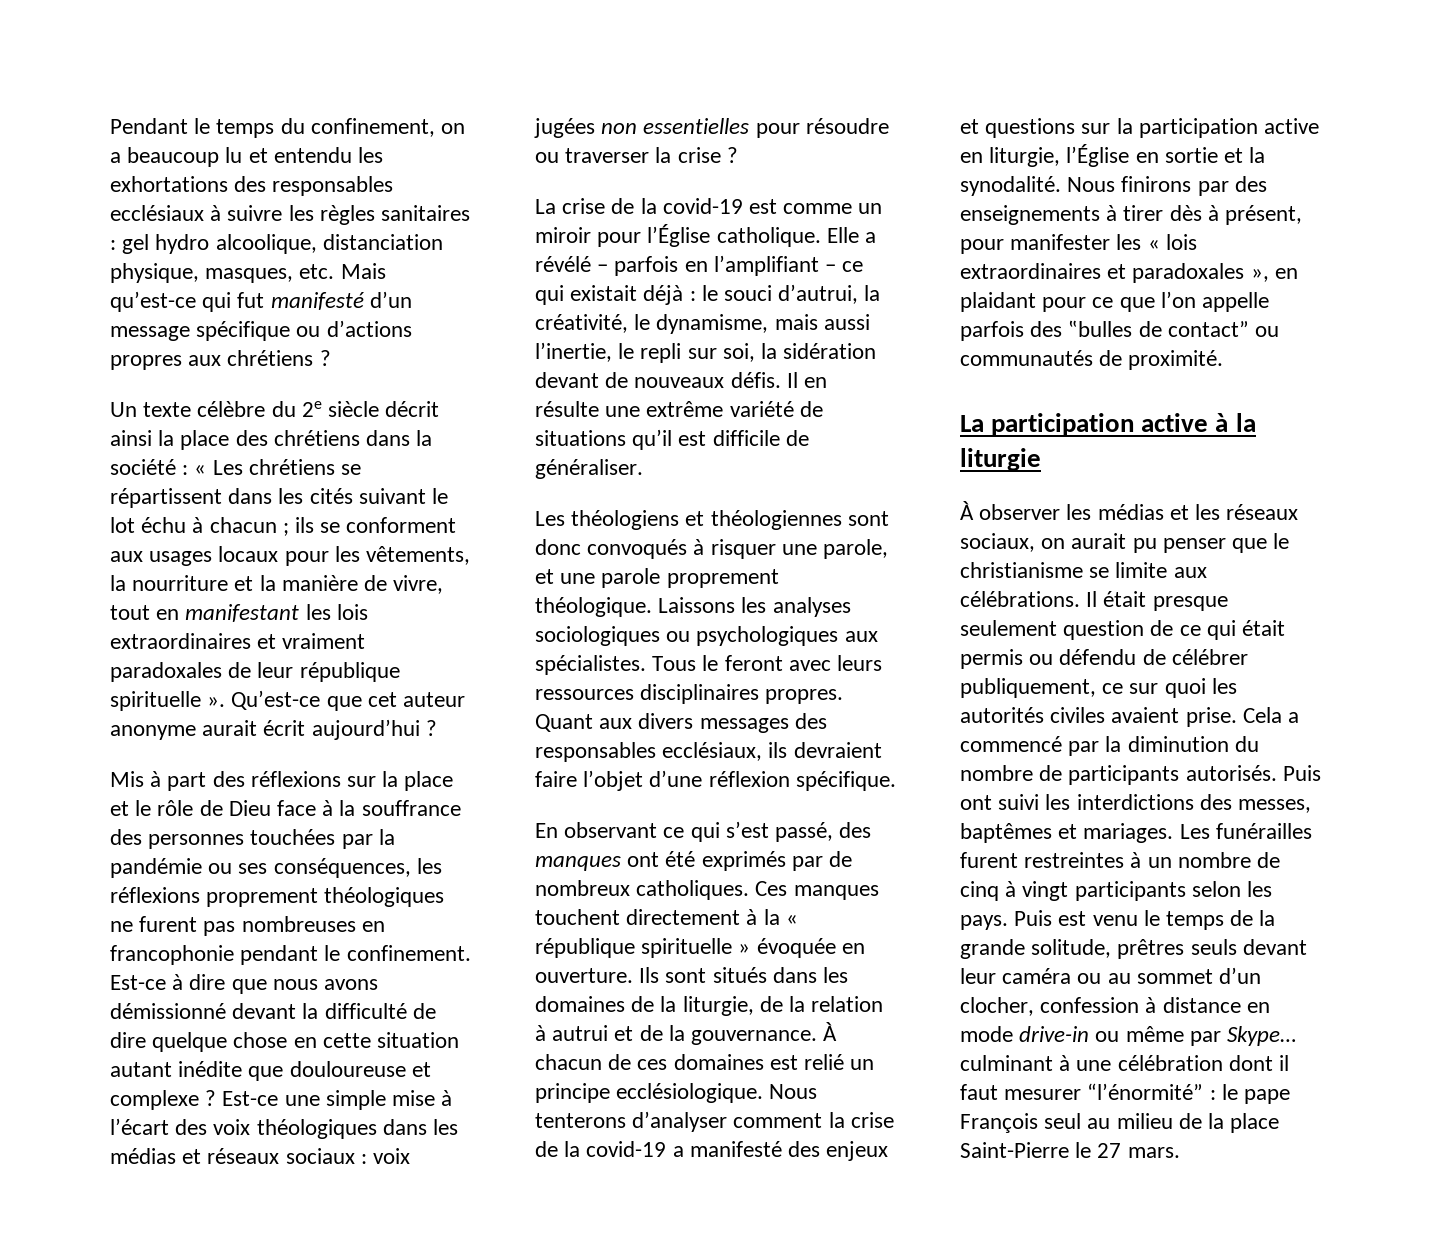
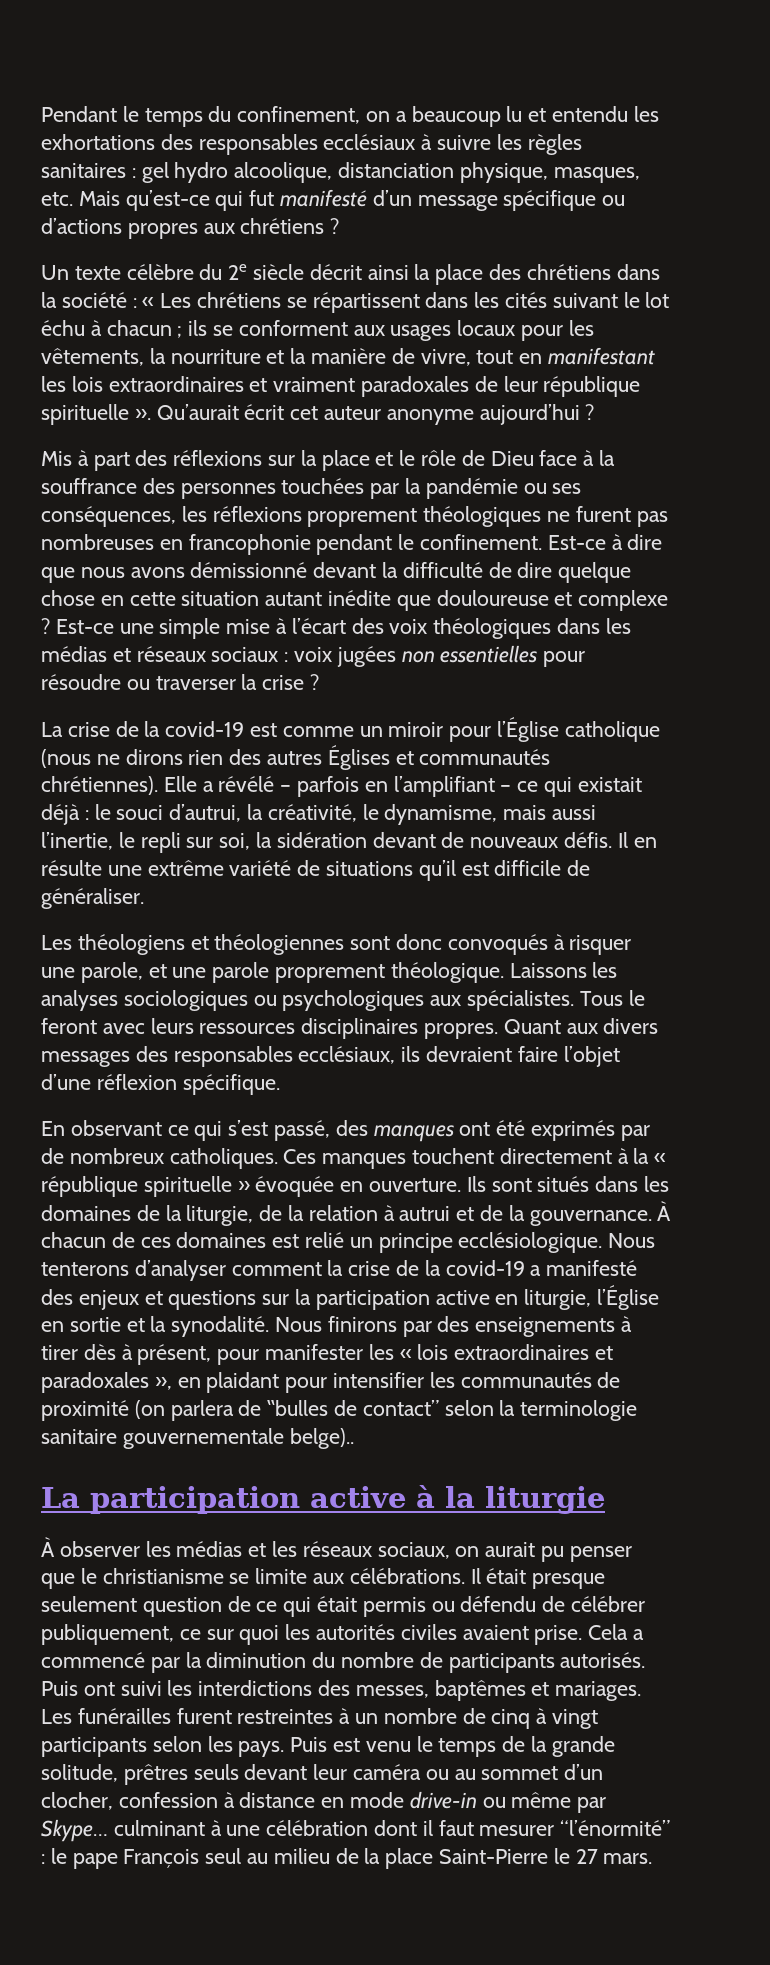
- Qu’est-ce que cet auteur anonyme aurait écrit aujourd’hui ?
+ Qu’aurait écrit cet auteur anonyme aujourd’hui ?
- La crise de la covid-19 est comme un miroir pour l’Église catholique.
+ La crise de la covid-19 est comme un miroir pour l’Église catholique (nous ne dirons rien des autres Églises et communautés chrétiennes).
- Nous finirons par des enseignements à tirer dès à présent, pour manifester les « lois extraordinaires et paradoxales », en plaidant pour ce que l’on appelle parfois des ‟bulles de contact” ou communautés de proximité.
+ Nous finirons par des enseignements à tirer dès à présent, pour manifester les « lois extraordinaires et paradoxales », en plaidant pour intensifier les communautés de proximité (on parlera de ‟bulles de contact” selon la terminologie sanitaire gouvernementale belge)..

